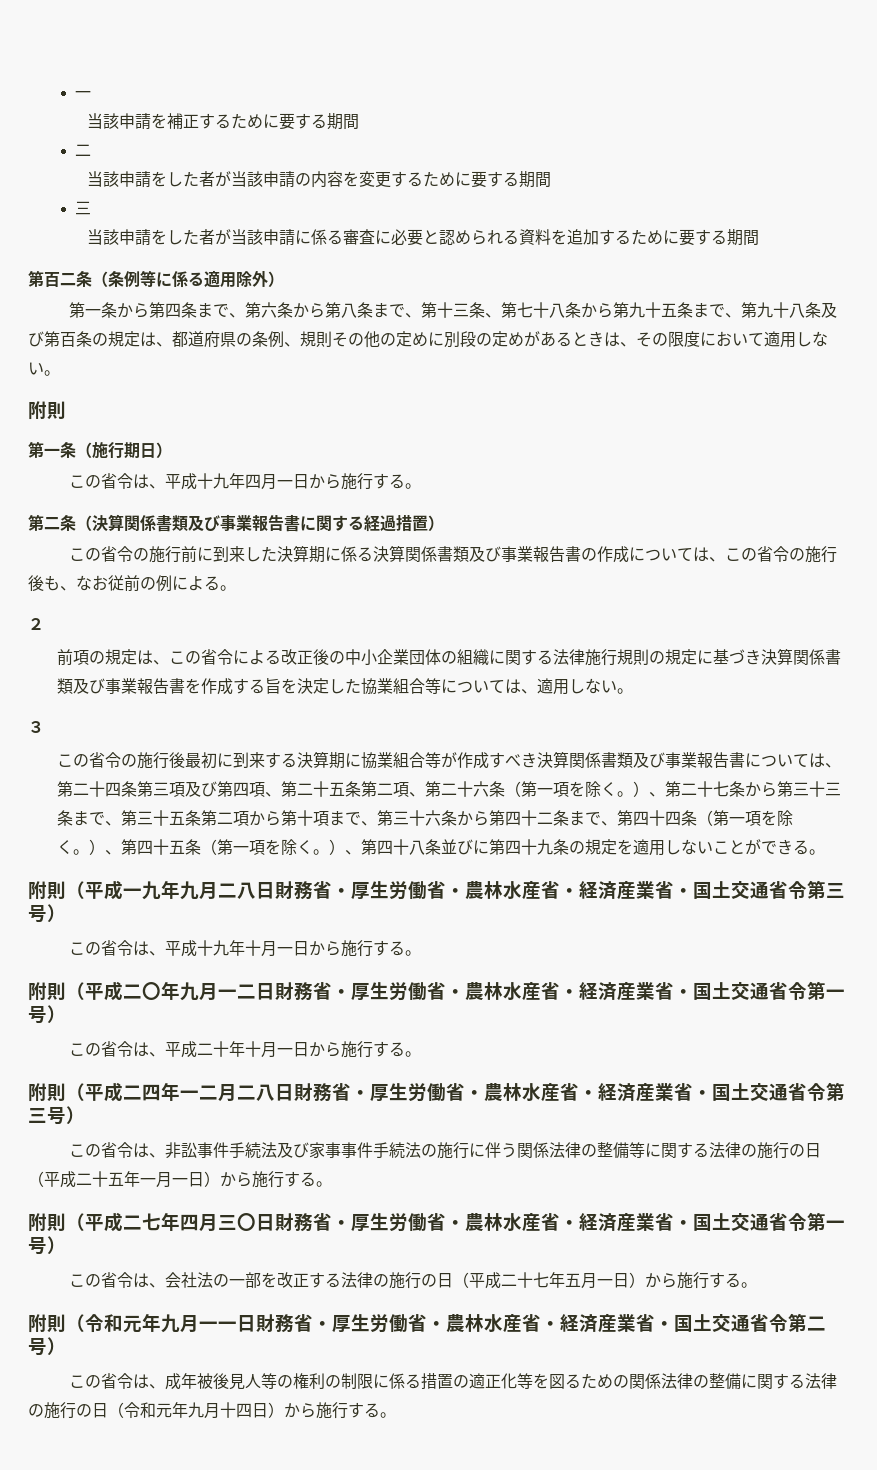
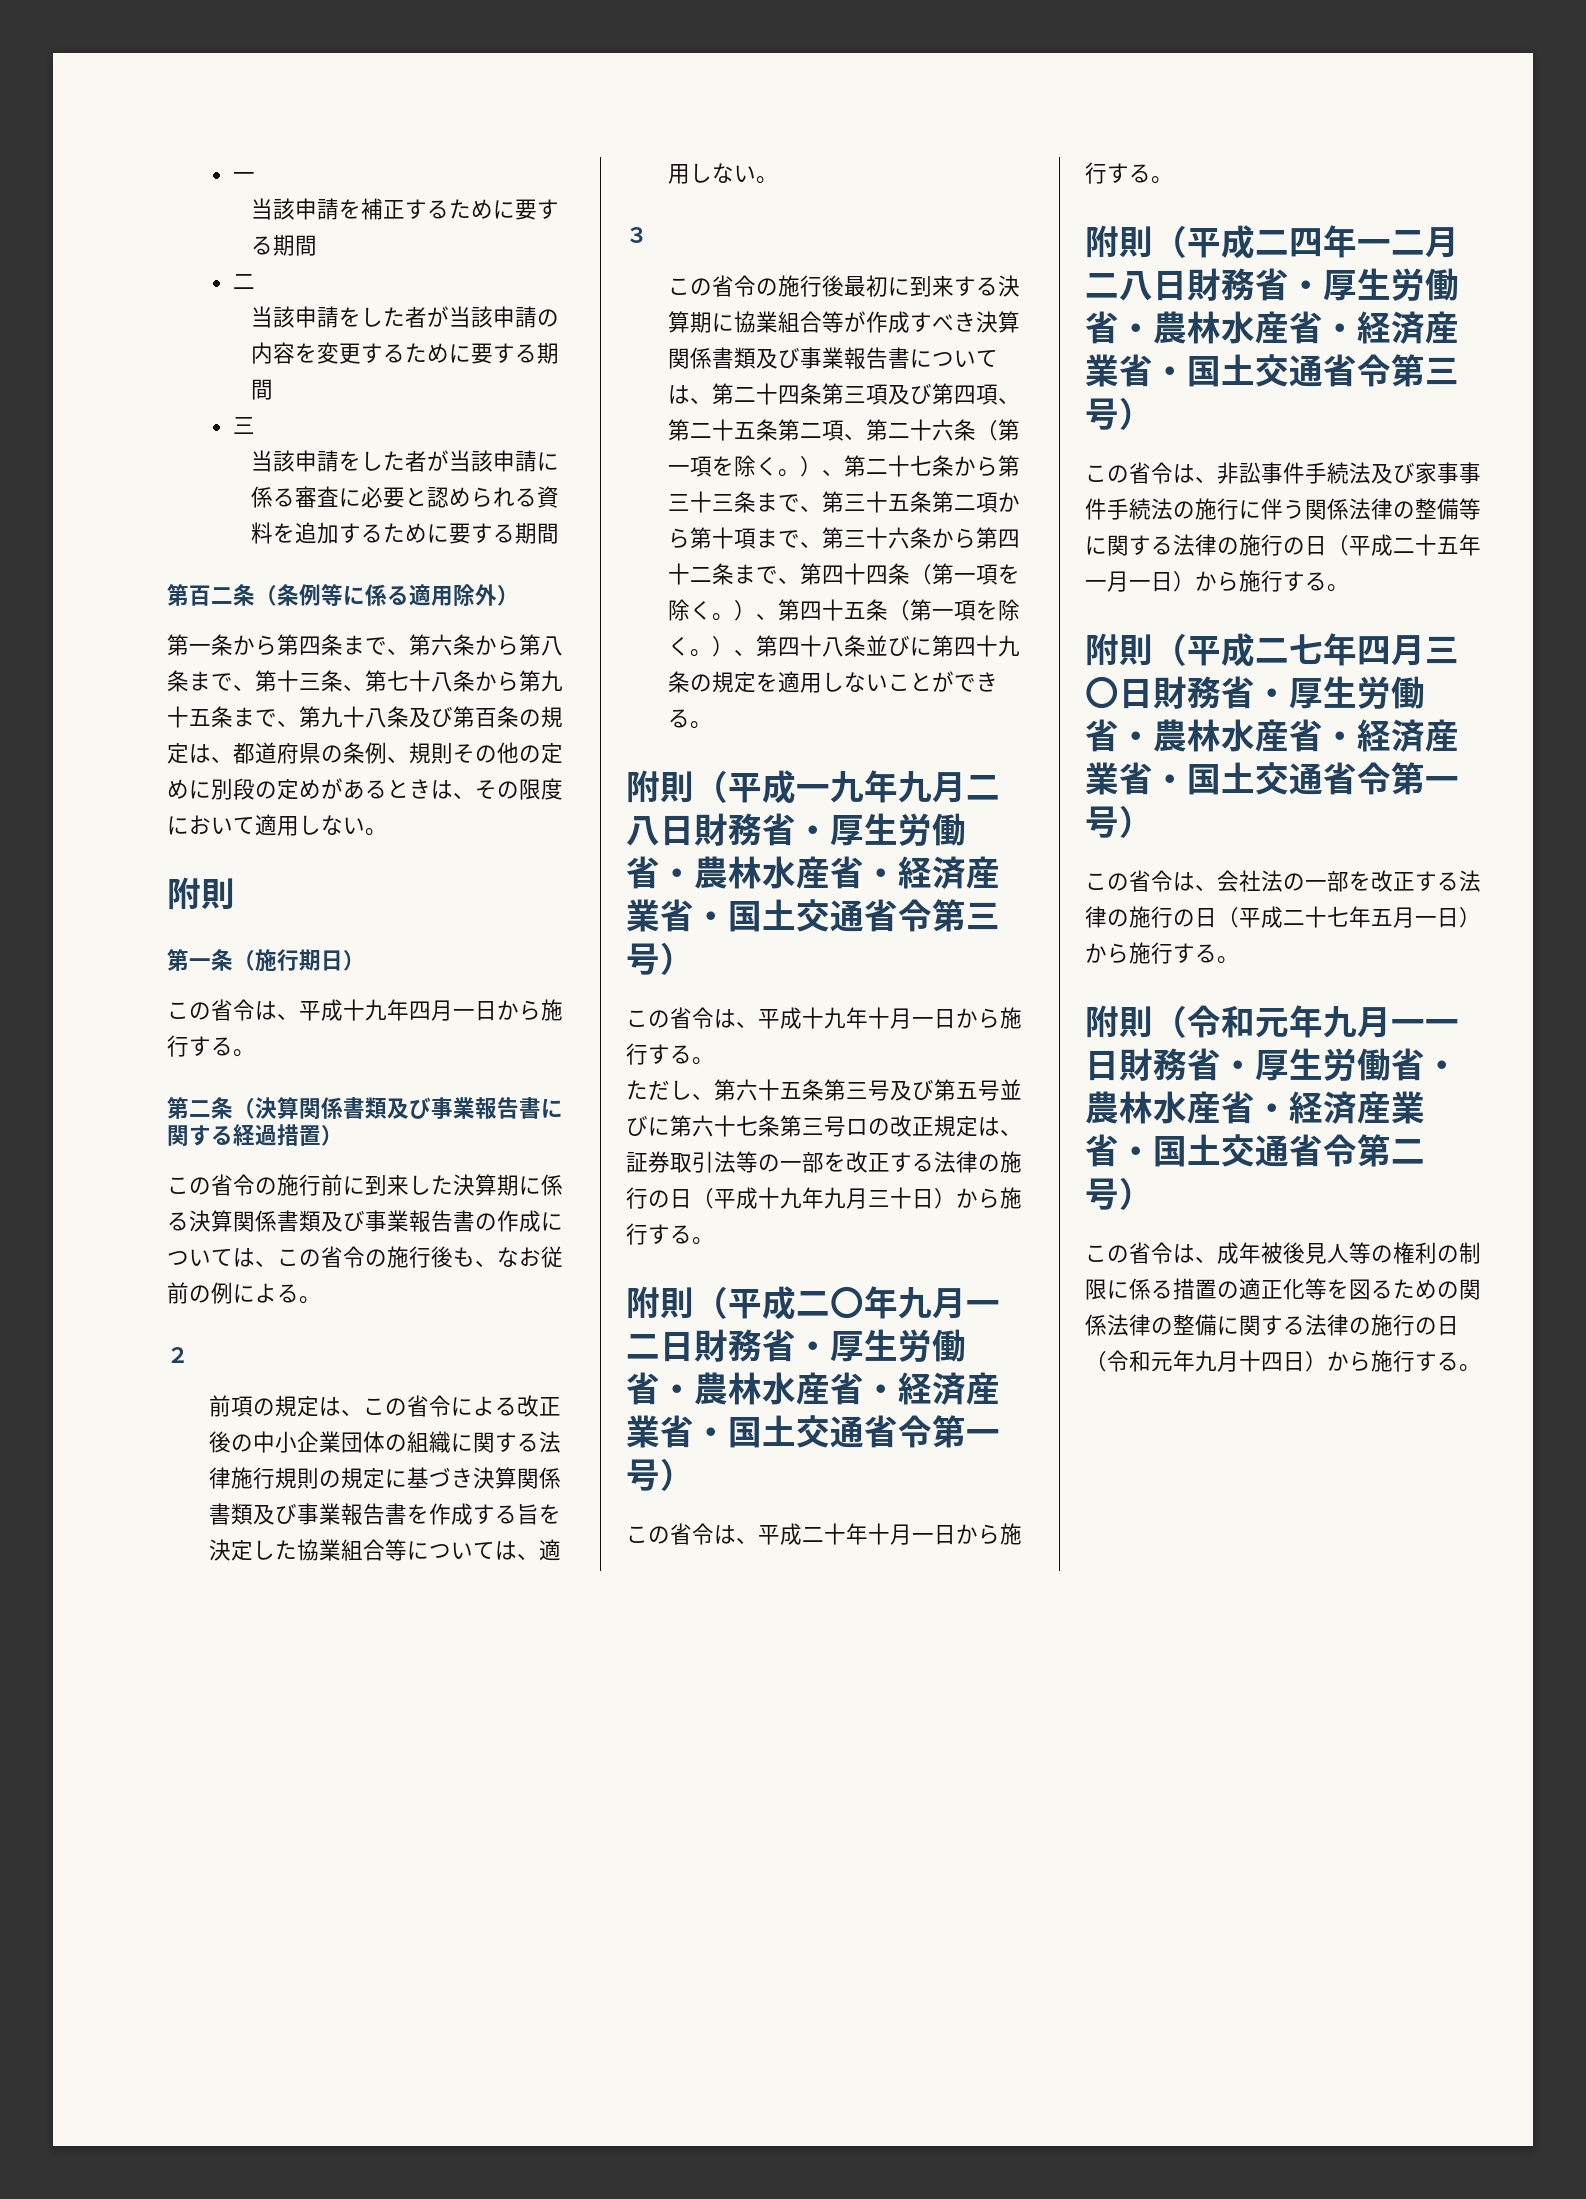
+ ただし、第六十五条第三号及び第五号並びに第六十七条第三号ロの改正規定は、証券取引法等の一部を改正する法律の施行の日（平成十九年九月三十日）から施行する。

